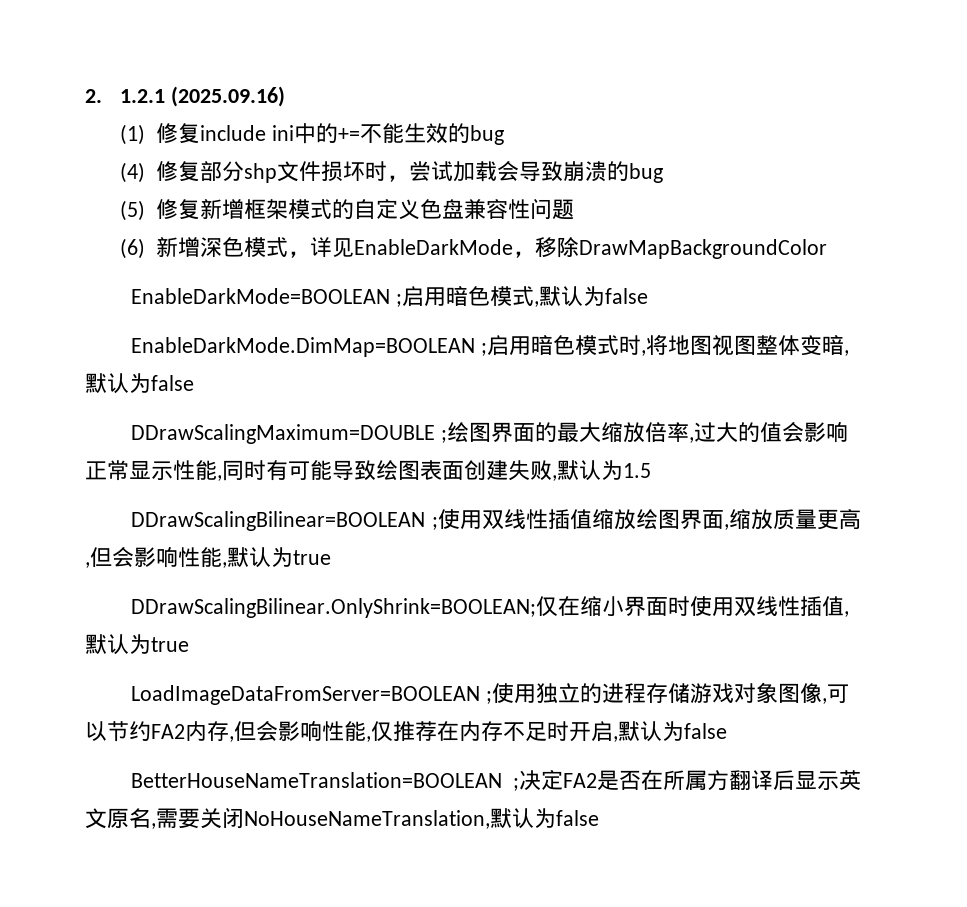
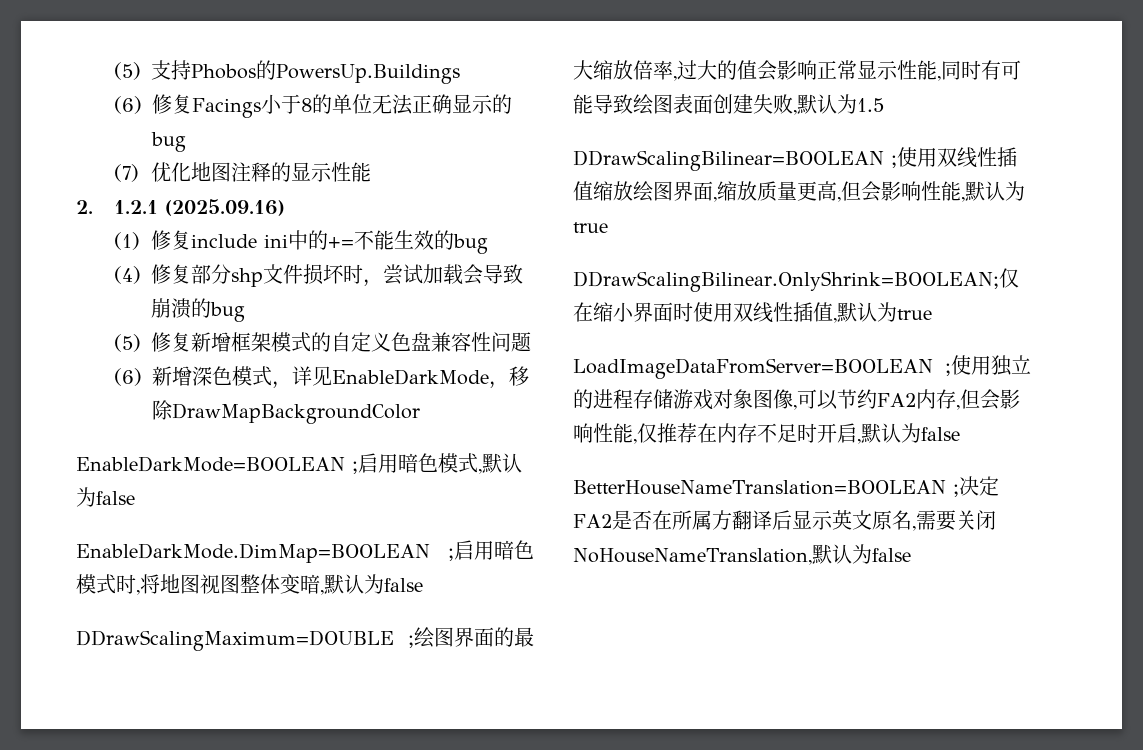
+ (5)支持Phobos的PowersUp.Buildings
+ (6)修复Facings小于8的单位无法正确显示的bug
+ (7)优化地图注释的显示性能

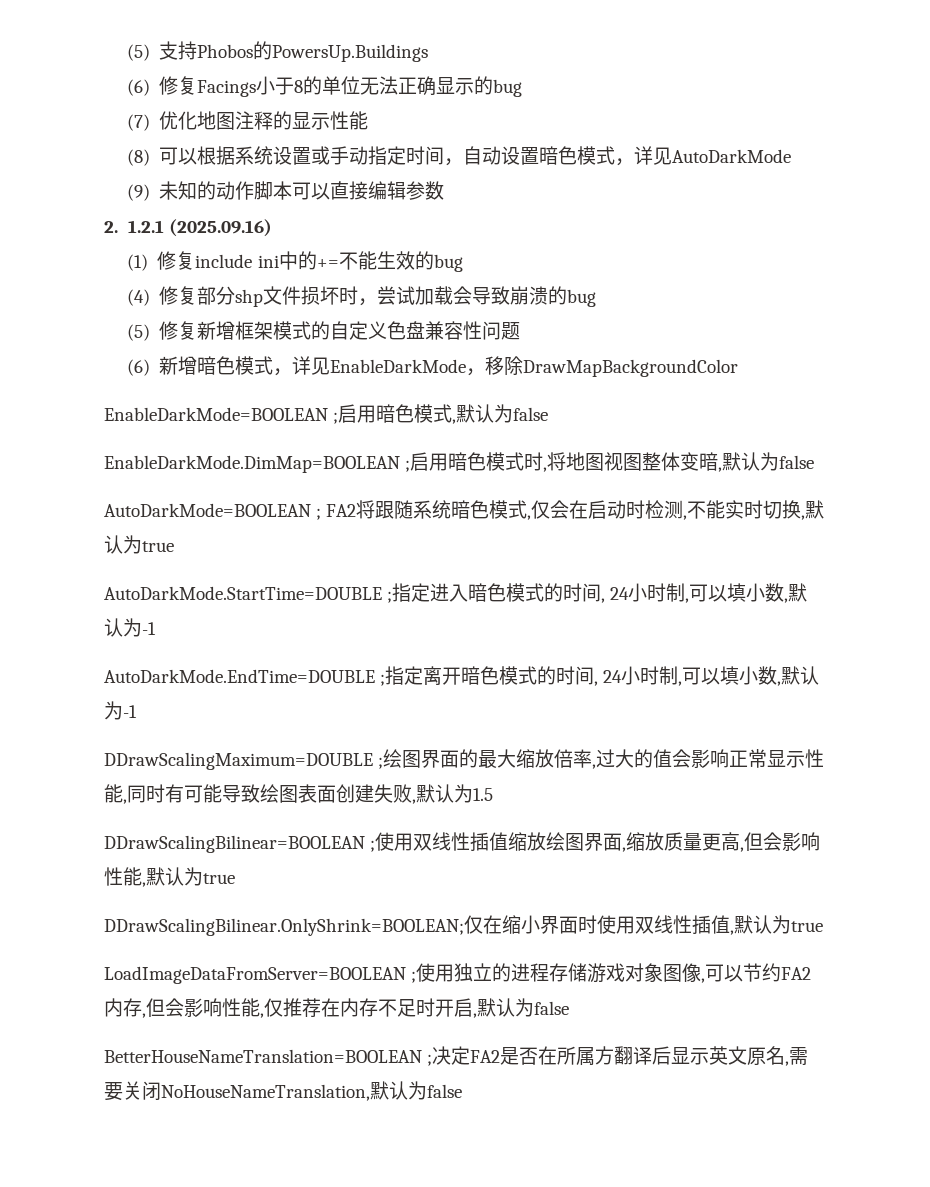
+ (8)可以根据系统设置或手动指定时间，自动设置暗色模式，详见AutoDarkMode
+ (9)未知的动作脚本可以直接编辑参数
- (6)新增深色模式，详见EnableDarkMode，移除DrawMapBackgroundColor
+ (6)新增暗色模式，详见EnableDarkMode，移除DrawMapBackgroundColor
+ AutoDarkMode=BOOLEAN ; FA2将跟随系统暗色模式,仅会在启动时检测,不能实时切换,默认为true
+ AutoDarkMode.StartTime=DOUBLE ;指定进入暗色模式的时间, 24小时制,可以填小数,默认为-1
+ AutoDarkMode.EndTime=DOUBLE ;指定离开暗色模式的时间, 24小时制,可以填小数,默认为-1

